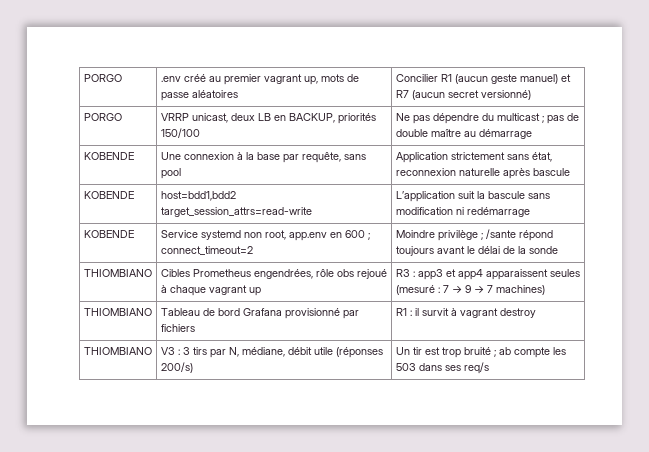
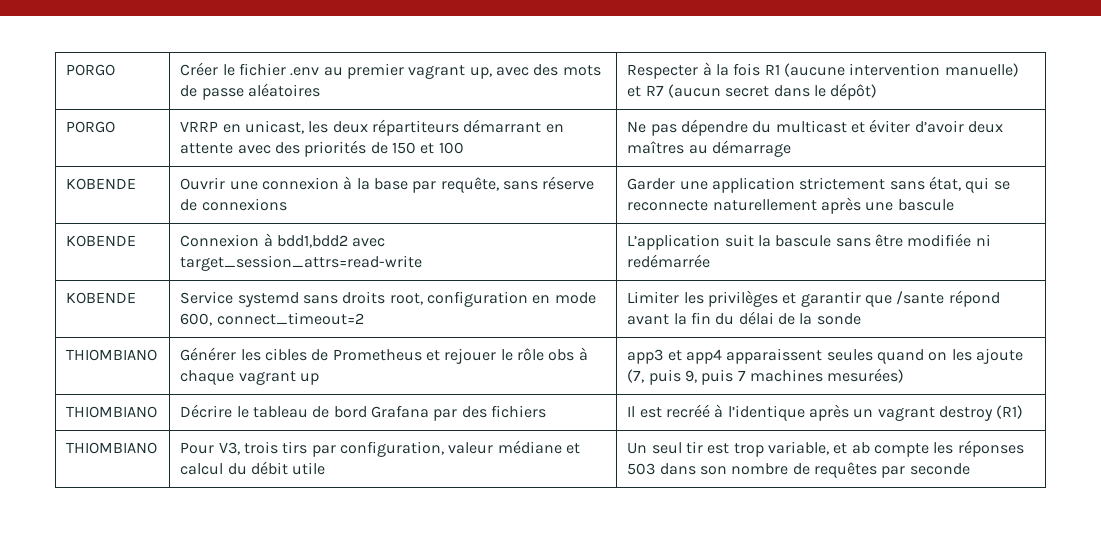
- PORGO | .env créé au premier vagrant up, mots de passe aléatoires | Concilier R1 (aucun geste manuel) et R7 (aucun secret versionné)
+ PORGO | Créer le fichier .env au premier vagrant up, avec des mots de passe aléatoires | Respecter à la fois R1 (aucune intervention manuelle) et R7 (aucun secret dans le dépôt)
- PORGO | VRRP unicast, deux LB en BACKUP, priorités 150/100 | Ne pas dépendre du multicast ; pas de double maître au démarrage
+ PORGO | VRRP en unicast, les deux répartiteurs démarrant en attente avec des priorités de 150 et 100 | Ne pas dépendre du multicast et éviter d’avoir deux maîtres au démarrage
- KOBENDE | Une connexion à la base par requête, sans pool | Application strictement sans état, reconnexion naturelle après bascule
- KOBENDE | host=bdd1,bdd2 target_session_attrs=read-write | L’application suit la bascule sans modification ni redémarrage
+ KOBENDE | Ouvrir une connexion à la base par requête, sans réserve de connexions | Garder une application strictement sans état, qui se reconnecte naturellement après une bascule
+ KOBENDE | Connexion à bdd1,bdd2 avec target_session_attrs=read-write | L’application suit la bascule sans être modifiée ni redémarrée
- KOBENDE | Service systemd non root, app.env en 600 ; connect_timeout=2 | Moindre privilège ; /sante répond toujours avant le délai de la sonde
+ KOBENDE | Service systemd sans droits root, configuration en mode 600, connect_timeout=2 | Limiter les privilèges et garantir que /sante répond avant la fin du délai de la sonde
- THIOMBIANO | Cibles Prometheus engendrées, rôle obs rejoué à chaque vagrant up | R3 : app3 et app4 apparaissent seules (mesuré : 7 → 9 → 7 machines)
- THIOMBIANO | Tableau de bord Grafana provisionné par fichiers | R1 : il survit à vagrant destroy
- THIOMBIANO | V3 : 3 tirs par N, médiane, débit utile (réponses 200/s) | Un tir est trop bruité ; ab compte les 503 dans ses req/s
+ THIOMBIANO | Générer les cibles de Prometheus et rejouer le rôle obs à chaque vagrant up | app3 et app4 apparaissent seules quand on les ajoute (7, puis 9, puis 7 machines mesurées)
+ THIOMBIANO | Décrire le tableau de bord Grafana par des fichiers | Il est recréé à l’identique après un vagrant destroy (R1)
+ THIOMBIANO | Pour V3, trois tirs par configuration, valeur médiane et calcul du débit utile | Un seul tir est trop variable, et ab compte les réponses 503 dans son nombre de requêtes par seconde

